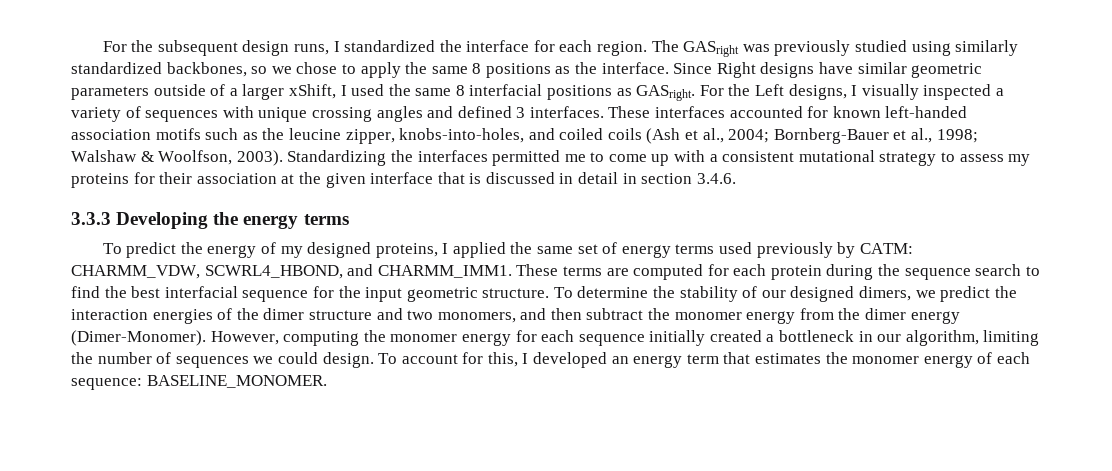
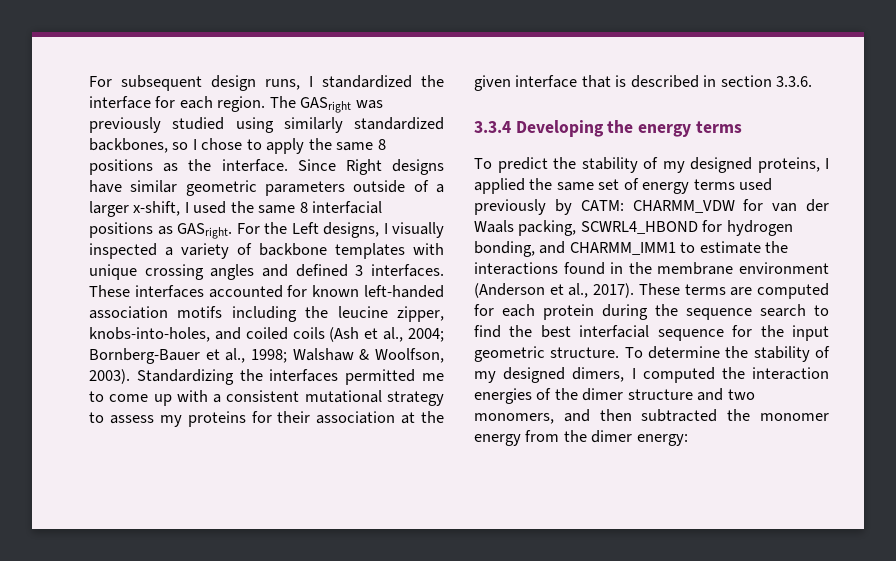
- For the subsequent design runs, I standardized the interface for each region.
+ For subsequent design runs, I standardized the interface for each region.
- The GASright was previously studied using similarly standardized backbones, so we chose to apply the same 8 positions as the interface.
+ The GASright was previously studied using similarly standardized backbones, so I chose to apply the same 8 positions as the interface.
- Since Right designs have similar geometric parameters outside of a larger xShift, I used the same 8 interfacial positions as GASright.
+ Since Right designs have similar geometric parameters outside of a larger x-shift, I used the same 8 interfacial positions as GASright.
- For the Left designs, I visually inspected a variety of sequences with unique crossing angles and defined 3 interfaces.
+ For the Left designs, I visually inspected a variety of backbone templates with unique crossing angles and defined 3 interfaces.
- These interfaces accounted for known left-handed association motifs such as the leucine zipper, knobs-into-holes, and coiled coils (Ash et al., 2004; Bornberg-Bauer et al., 1998; Walshaw & Woolfson, 2003).
+ These interfaces accounted for known left-handed association motifs including the leucine zipper, knobs-into-holes, and coiled coils (Ash et al., 2004; Bornberg-Bauer et al., 1998; Walshaw & Woolfson, 2003).
- Standardizing the interfaces permitted me to come up with a consistent mutational strategy to assess my proteins for their association at the given interface that is discussed in detail in section 3.4.6.
- 3.3.3 Developing the energy terms
+ Standardizing the interfaces permitted me to come up with a consistent mutational strategy to assess my proteins for their association at the given interface that is described in section 3.3.6.
+ 3.3.4 Developing the energy terms
- To predict the energy of my designed proteins, I applied the same set of energy terms used previously by CATM: CHARMM_VDW, SCWRL4_HBOND, and CHARMM_IMM1.
+ To predict the stability of my designed proteins, I applied the same set of energy terms used previously by CATM: CHARMM_VDW for van der Waals packing, SCWRL4_HBOND for hydrogen bonding, and CHARMM_IMM1 to estimate the interactions found in the membrane environment (Anderson et al., 2017).
- To determine the stability of our designed dimers, we predict the interaction energies of the dimer structure and two monomers, and then subtract the monomer energy from the dimer energy (Dimer-Monomer). However, computing the monomer energy for each sequence initially created a bottleneck in our algorithm, limiting the number of sequences we could design. To account for this, I developed an energy term that estimates the monomer energy of each sequence: BASELINE_MONOMER.
+ To determine the stability of my designed dimers, I computed the interaction energies of the dimer structure and two monomers, and then subtracted the monomer energy from the dimer energy:

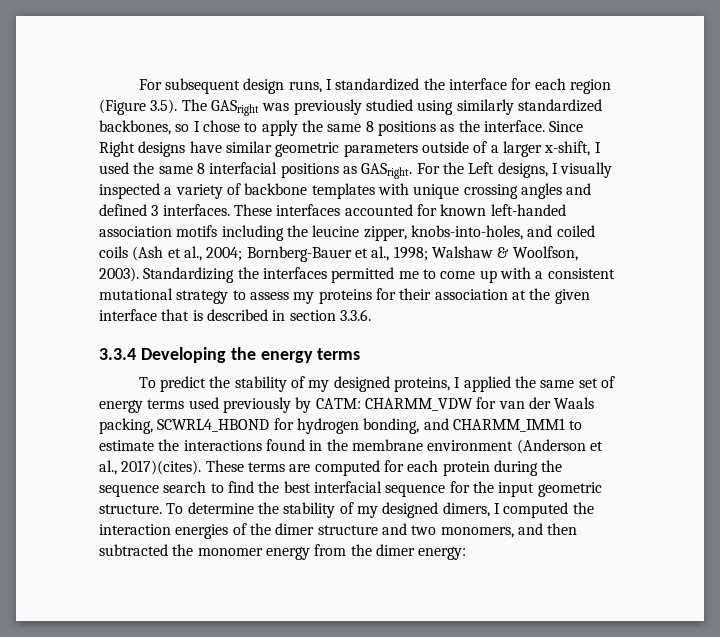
- For subsequent design runs, I standardized the interface for each region. The GASright was previously studied using similarly standardized backbones, so I chose to apply the same 8 positions as the interface.
+ For subsequent design runs, I standardized the interface for each region (Figure 3.5). The GASright was previously studied using similarly standardized backbones, so I chose to apply the same 8 positions as the interface.
- To predict the stability of my designed proteins, I applied the same set of energy terms used previously by CATM: CHARMM_VDW for van der Waals packing, SCWRL4_HBOND for hydrogen bonding, and CHARMM_IMM1 to estimate the interactions found in the membrane environment (Anderson et al., 2017).
+ To predict the stability of my designed proteins, I applied the same set of energy terms used previously by CATM: CHARMM_VDW for van der Waals packing, SCWRL4_HBOND for hydrogen bonding, and CHARMM_IMM1 to estimate the interactions found in the membrane environment (Anderson et al., 2017)(cites).

